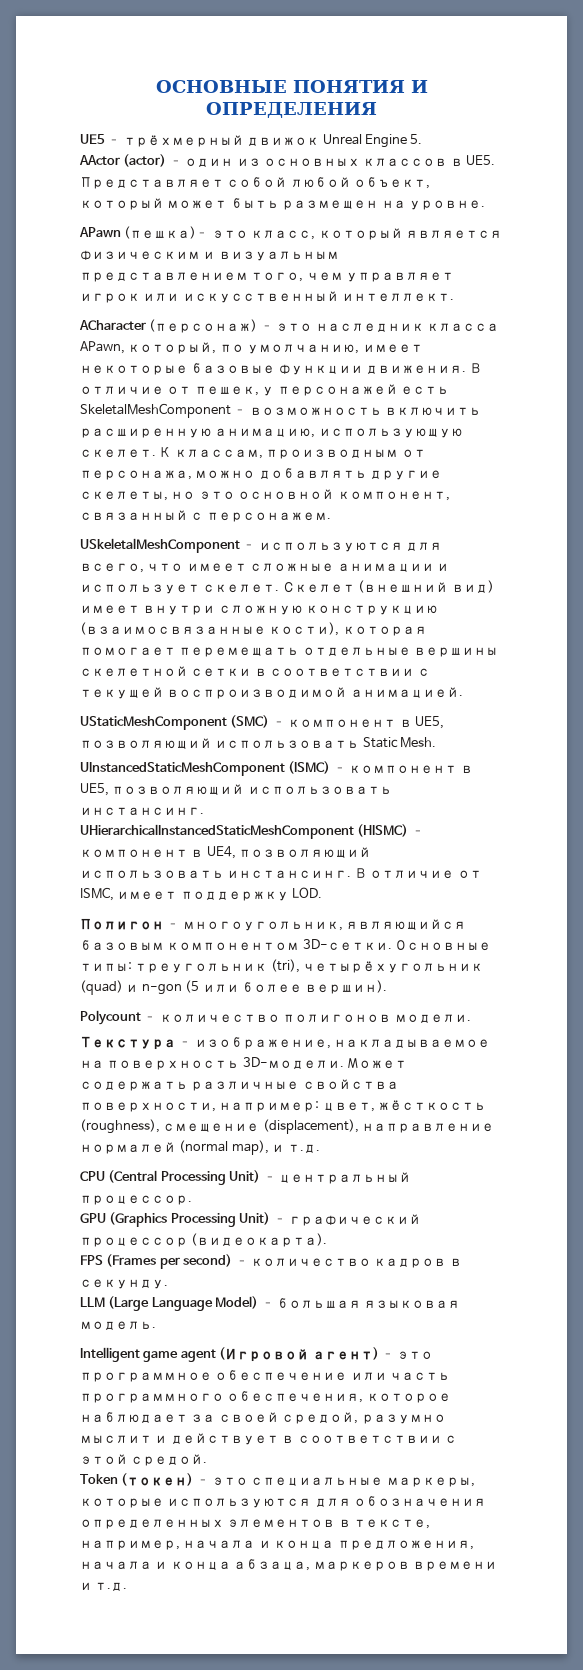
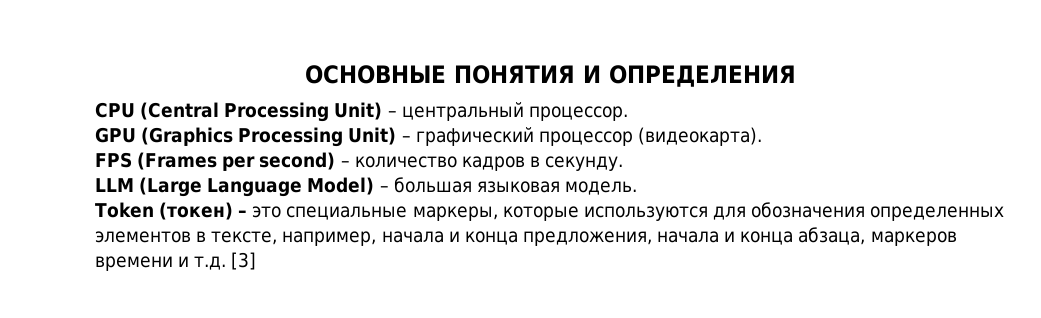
- UE5 – трёхмерный движок Unreal Engine 5.
- AActor (actor) – один из основных классов в UE5. Представляет собой любой объект, который может быть размещен на уровне.
- APawn (пешка)– это класс, который является физическим и визуальным представлением того, чем управляет игрок или искусственный интеллект.
- ACharacter (персонаж) – это наследник класса APawn, который, по умолчанию, имеет некоторые базовые функции движения. В отличие от пешек, у персонажей есть SkeletalMeshComponent – возможность включить расширенную анимацию, использующую скелет. К классам, производным от персонажа, можно добавлять другие скелеты, но это основной компонент, связанный с персонажем.
- USkeletalMeshComponent – используются для всего, что имеет сложные анимации и использует скелет. Скелет (внешний вид) имеет внутри сложную конструкцию (взаимосвязанные кости), которая помогает перемещать отдельные вершины скелетной сетки в соответствии с текущей воспроизводимой анимацией.
- UStaticMeshComponent (SMC) – компонент в UE5, позволяющий использовать Static Mesh.
- UInstancedStaticMeshComponent (ISMC) – компонент в UE5, позволяющий использовать инстансинг.
- UHierarchicalInstancedStaticMeshComponent (HISMC) – компонент в UE4, позволяющий использовать инстансинг. В отличие от ISMC, имеет поддержку LOD.
- Полигон – многоугольник, являющийся базовым компонентом 3D-сетки. Основные типы: треугольник (tri), четырёхугольник (quad) и n-gon (5 или более вершин).
- Polycount – количество полигонов модели.
- Текстура – изображение, накладываемое на поверхность 3D-модели. Может содержать различные свойства поверхности, например: цвет, жёсткость (roughness), смещение (displacement), направление нормалей (normal map), и т.д.
- Intelligent game agent (Игровой агент) – это программное обеспечение или часть программного обеспечения, которое наблюдает за своей средой, разумно мыслит и действует в соответствии с этой средой.
- Token (токен) – это специальные маркеры, которые используются для обозначения определенных элементов в тексте, например, начала и конца предложения, начала и конца абзаца, маркеров времени и т.д.
+ Token (токен) – это специальные маркеры, которые используются для обозначения определенных элементов в тексте, например, начала и конца предложения, начала и конца абзаца, маркеров времени и т.д. [3]

